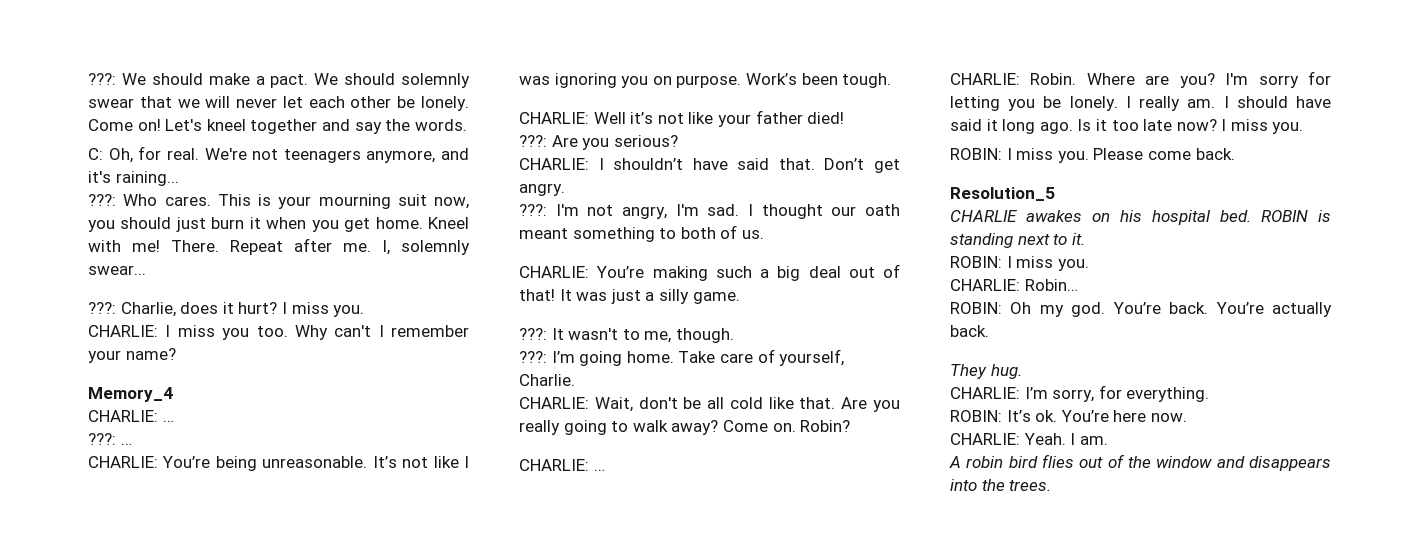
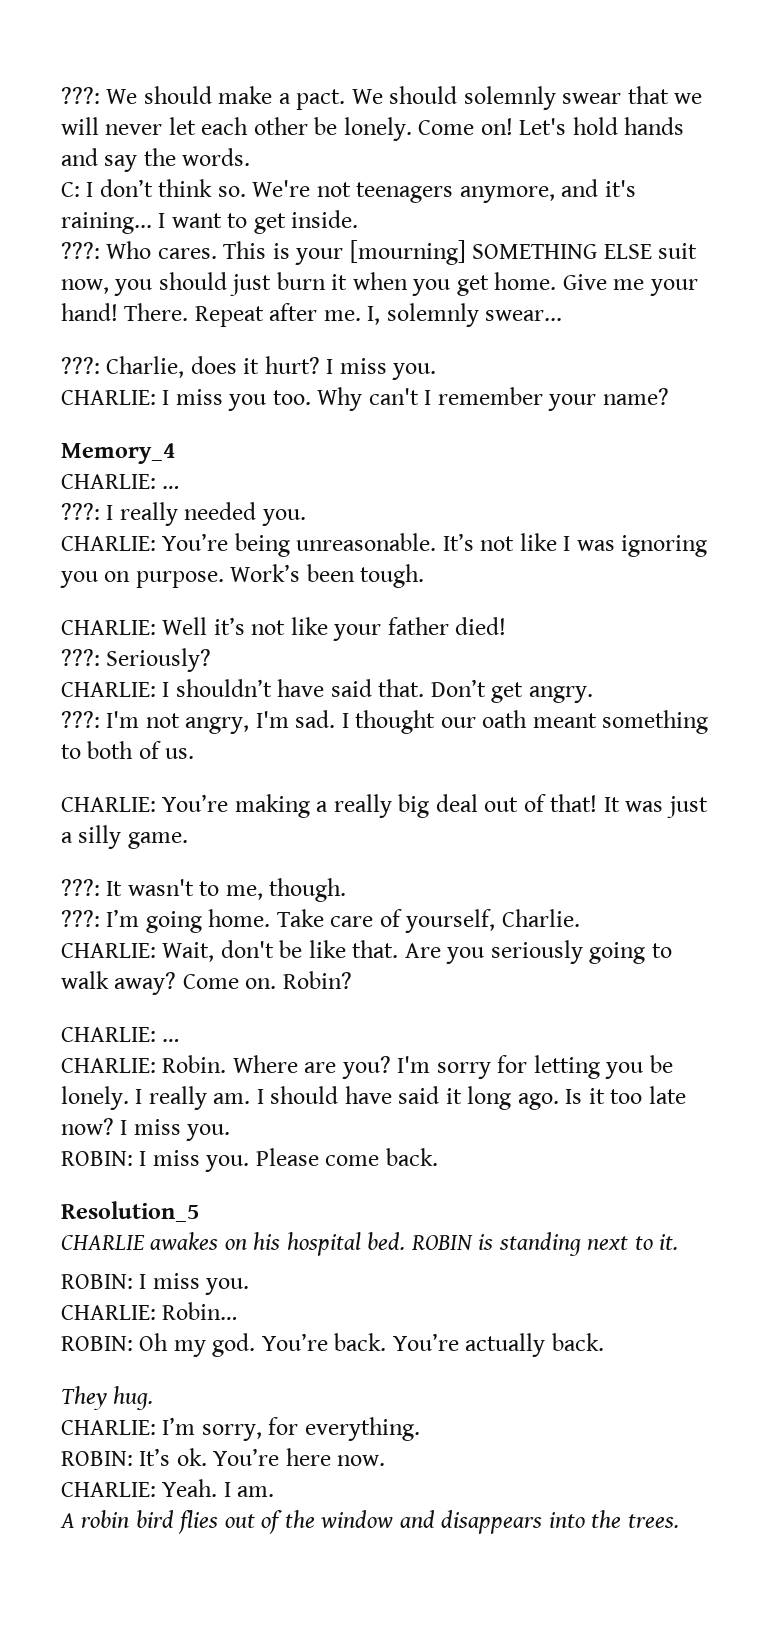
- Let's kneel together and say the words.
+ Let's hold hands and say the words.
- C: Oh, for real.
+ C: I don’t think so.
+ I want to get inside.
- This is your mourning suit now, you should just burn it when you get home.
+ This is your [mourning] SOMETHING ELSE suit now, you should just burn it when you get home.
- Kneel with me!
+ Give me your hand!
- ???: …
+ ???: I really needed you.
- ???: Are you serious?
+ ???: Seriously?
- CHARLIE: You’re making such a big deal out of that!
+ CHARLIE: You’re making a really big deal out of that!
- CHARLIE: Wait, don't be all cold like that.
+ CHARLIE: Wait, don't be like that.
- Are you really going to walk away?
+ Are you seriously going to walk away?

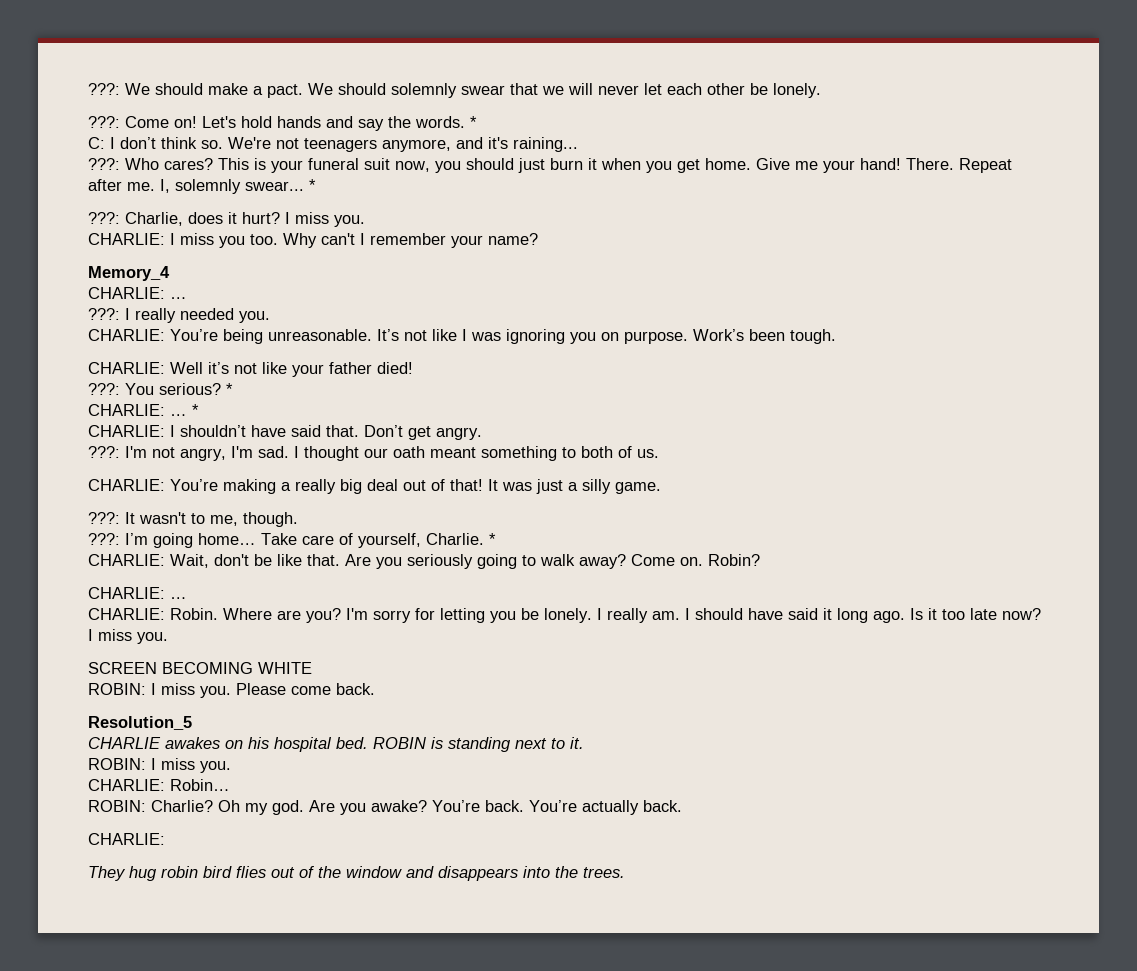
- We should solemnly swear that we will never let each other be lonely. Come on!
+ We should solemnly swear that we will never let each other be lonely.
+ ???: Come on!
- Let's hold hands and say the words.
+ Let's hold hands and say the words. *
- I want to get inside.
- ???: Who cares.
+ ???: Who cares?
- This is your [mourning] SOMETHING ELSE suit now, you should just burn it when you get home.
+ This is your funeral suit now, you should just burn it when you get home.
- I, solemnly swear...
+ I, solemnly swear... *
- ???: Seriously?
+ ???: You serious? *
+ CHARLIE: … *
- ???: I’m going home.
+ ???: I’m going home…
- Take care of yourself, Charlie.
+ Take care of yourself, Charlie. *
+ SCREEN BECOMING WHITE
- ROBIN: Oh my god.
+ ROBIN: Charlie? Oh my god.
+ Are you awake?
  You’re actually back.
+ CHARLIE:
- They hug.
- CHARLIE: I’m sorry, for everything.
- ROBIN: It’s ok. You’re here now.
- CHARLIE: Yeah. I am.
- A robin bird flies out of the window and disappears into the trees.
+ They hug robin bird flies out of the window and disappears into the trees.

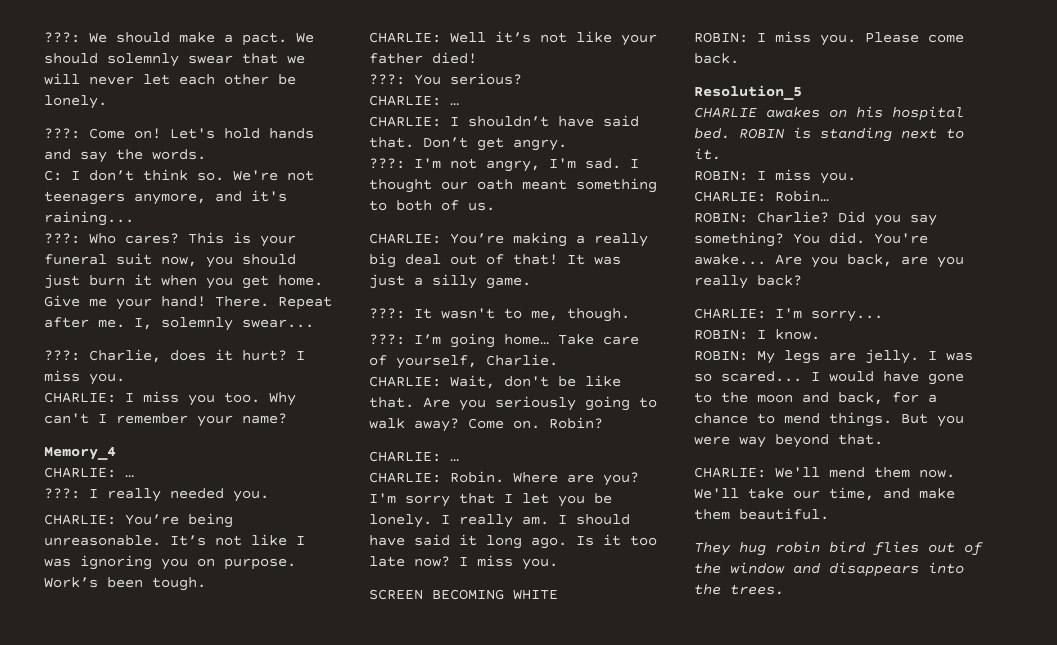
- Let's hold hands and say the words. *
+ Let's hold hands and say the words.
- I, solemnly swear... *
+ I, solemnly swear...
- ???: You serious? *
- CHARLIE: … *
+ ???: You serious?
+ CHARLIE: …
- Take care of yourself, Charlie. *
+ Take care of yourself, Charlie.
- I'm sorry for letting you be lonely.
+ I'm sorry that I let you be lonely.
- Oh my god. Are you awake? You’re back. You’re actually back.
- CHARLIE:
+ Did you say something? You did. You're awake... Are you back, are you really back?
+ CHARLIE: I'm sorry...
+ ROBIN: I know.
+ ROBIN: My legs are jelly. I was so scared... I would have gone to the moon and back, for a chance to mend things. But you were way beyond that.
+ CHARLIE: We'll mend them now. We'll take our time, and make them beautiful.

